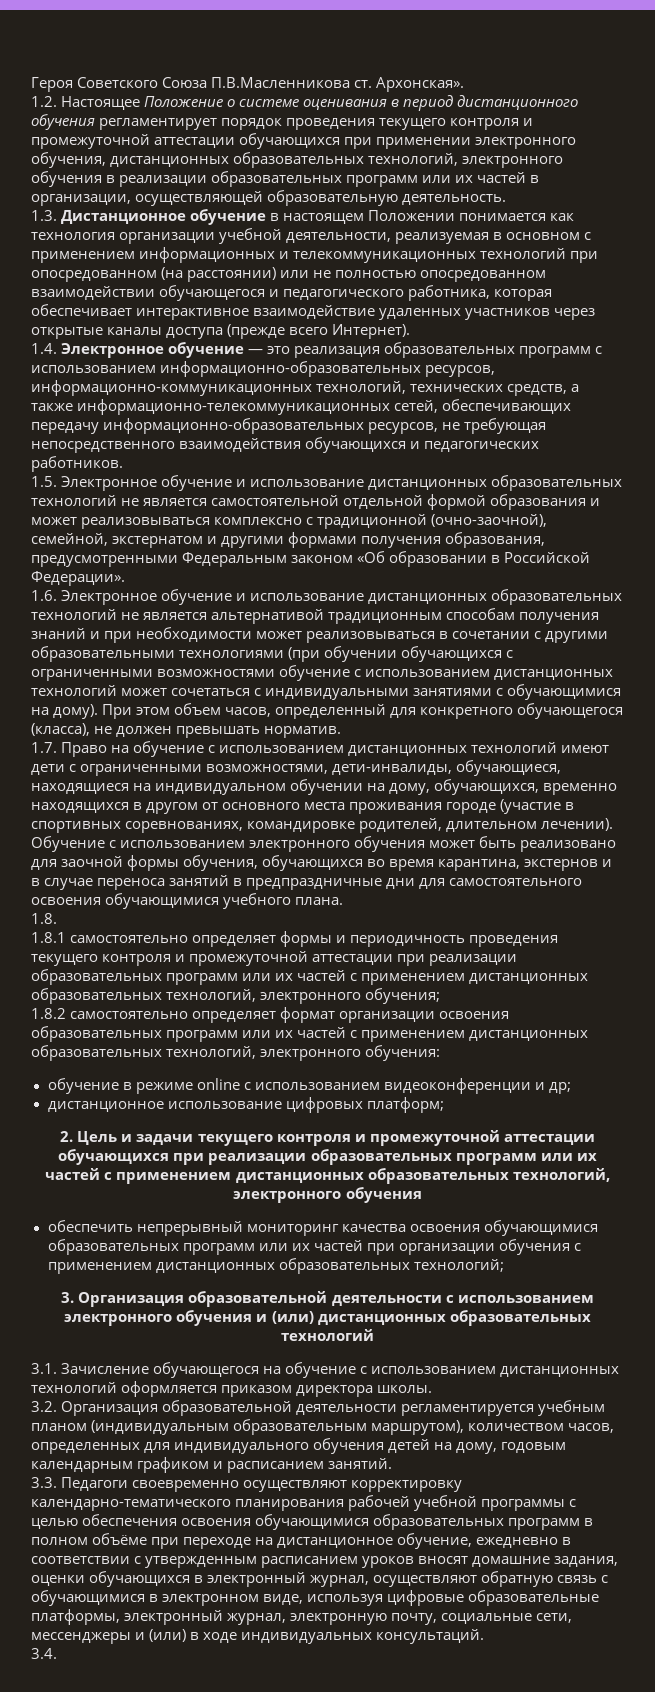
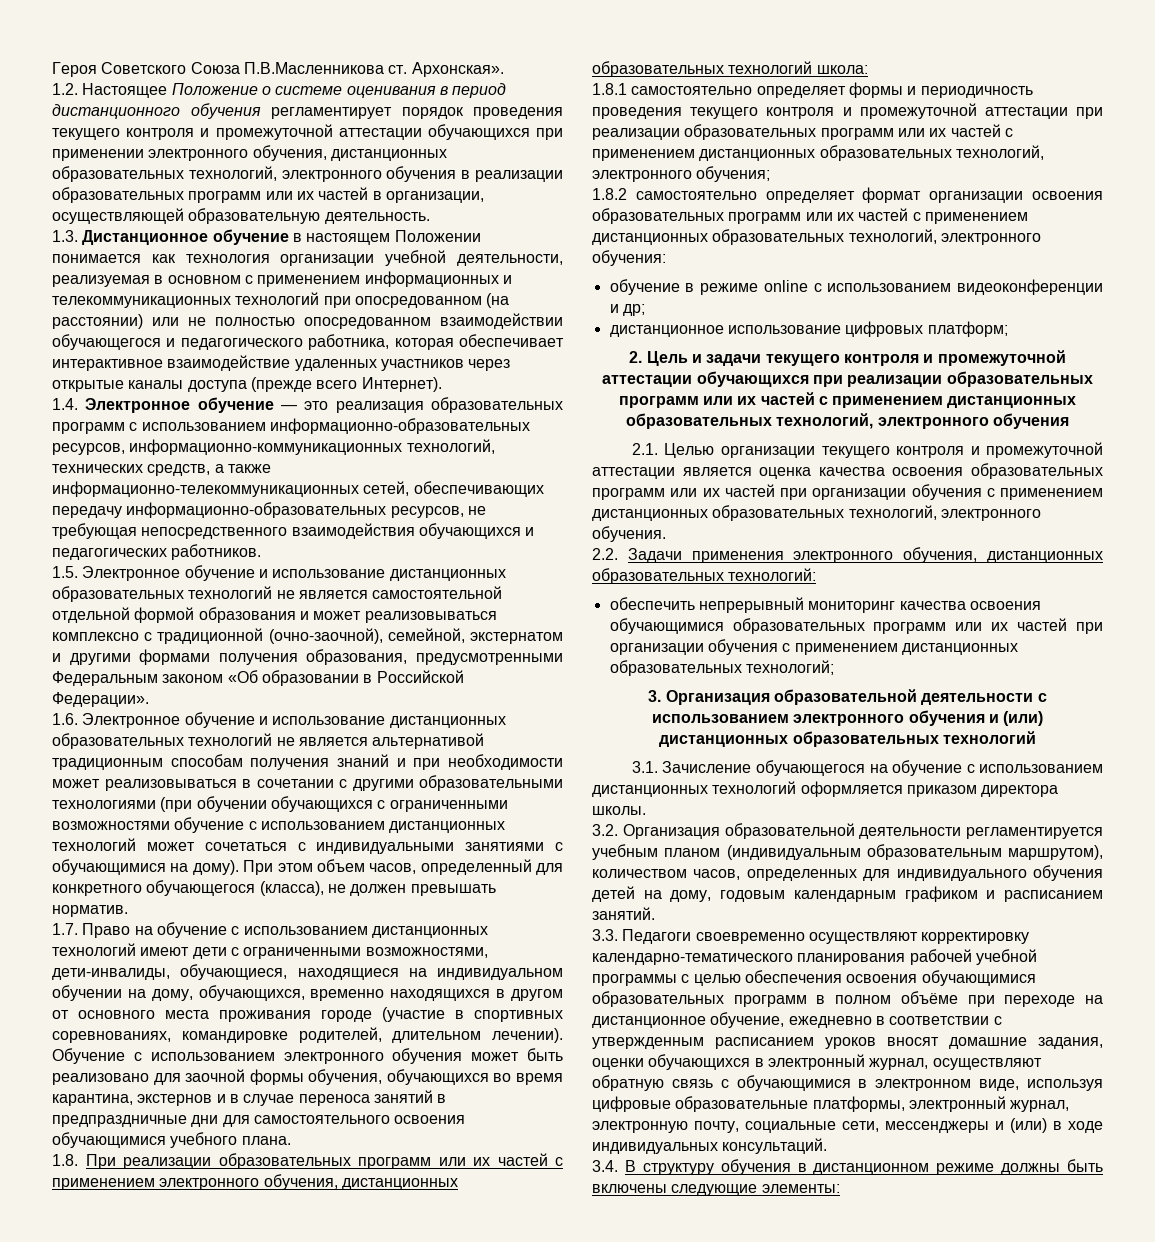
- 1.8.
+ 1.8. При реализации образовательных программ или их частей с применением электронного обучения, дистанционных образовательных технологий школа:
+ 2.1. Целью организации текущего контроля и промежуточной аттестации является оценка качества освоения образовательных программ или их частей при организации обучения с применением дистанционных образовательных технологий, электронного обучения.
+ 2.2. Задачи применения электронного обучения, дистанционных образовательных технологий:
- 3.4.
+ 3.4. В структуру обучения в дистанционном режиме должны быть включены следующие элементы:

